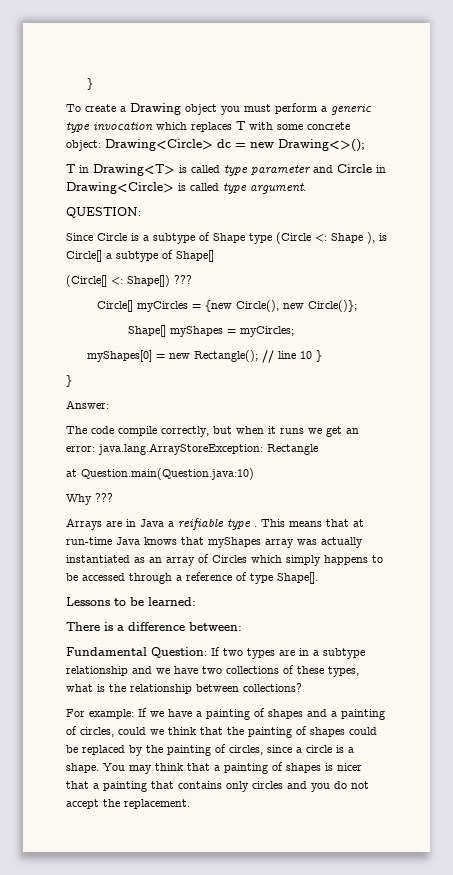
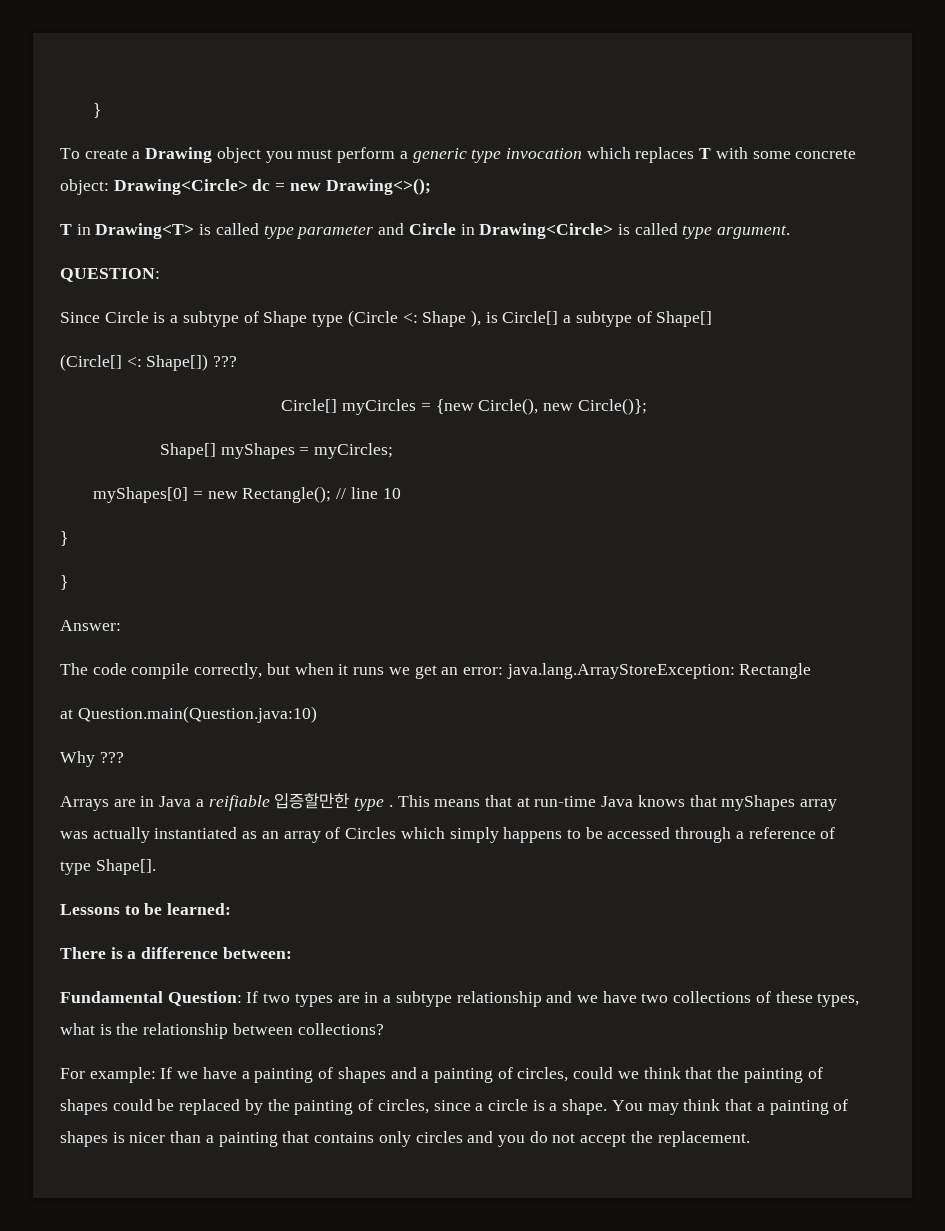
- myShapes[0] = new Rectangle(); // line 10 }
+ myShapes[0] = new Rectangle(); // line 10
+ }
- Arrays are in Java a reifiable type .
+ Arrays are in Java a reifiable 입증할만한 type .
- You may think that a painting of shapes is nicer that a painting that contains only circles and you do not accept the replacement.
+ You may think that a painting of shapes is nicer than a painting that contains only circles and you do not accept the replacement.

